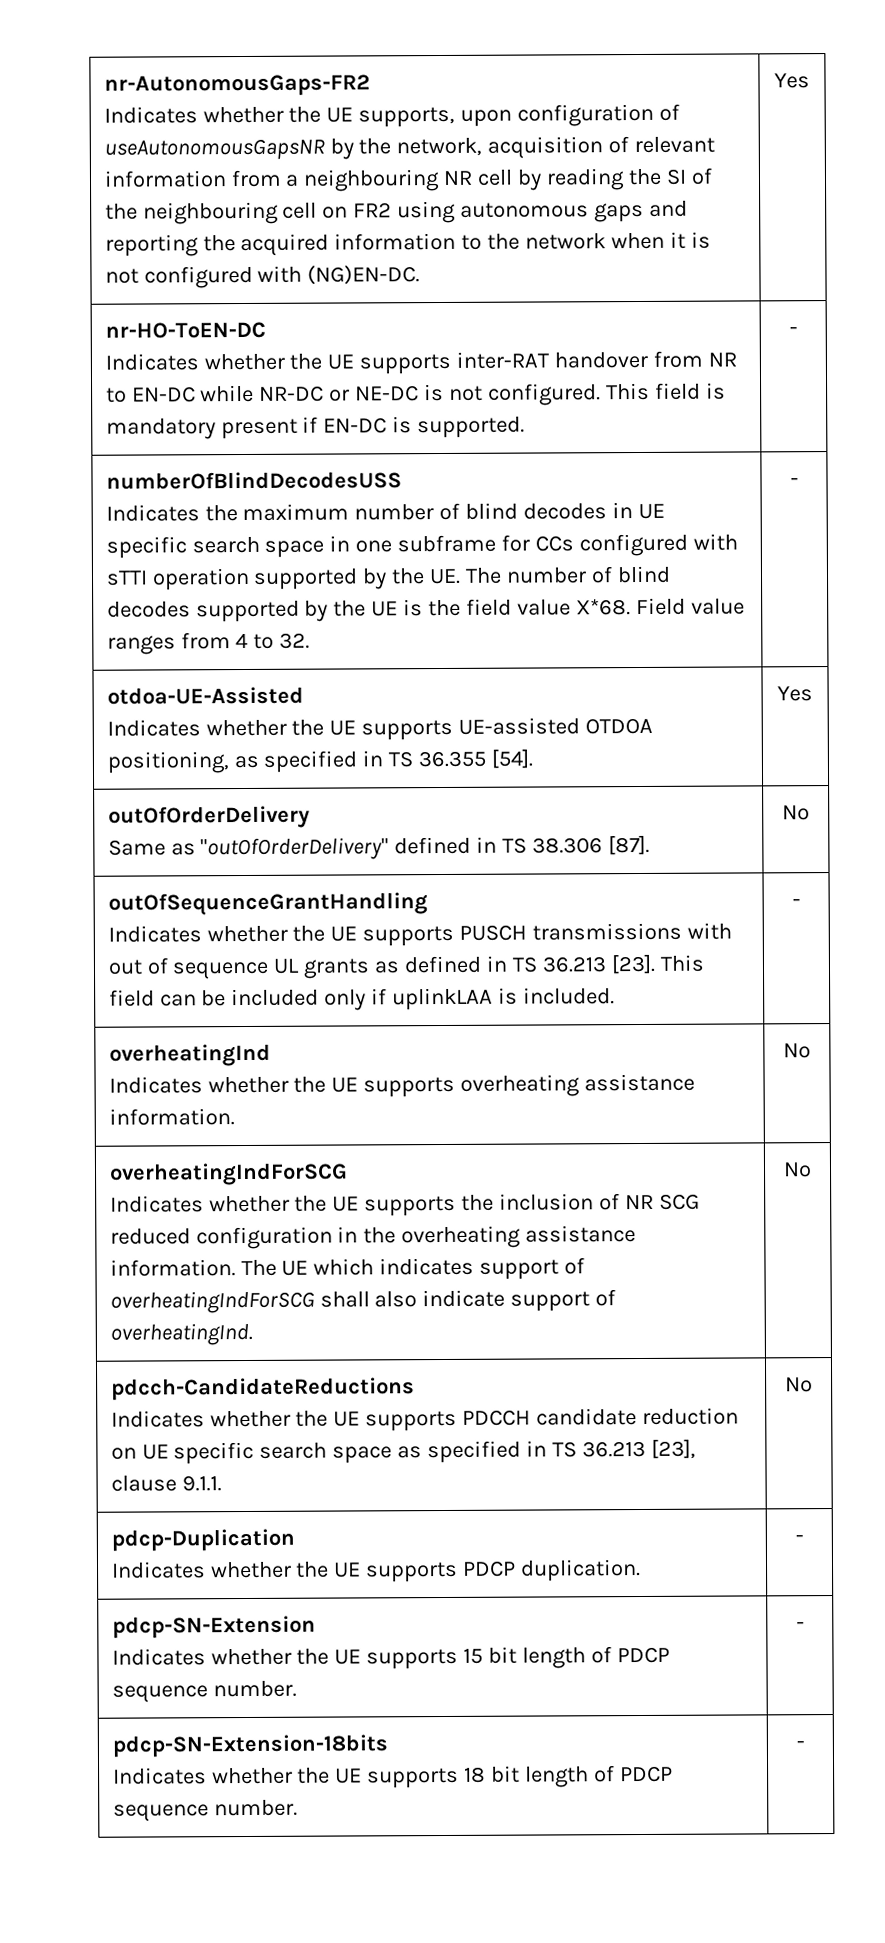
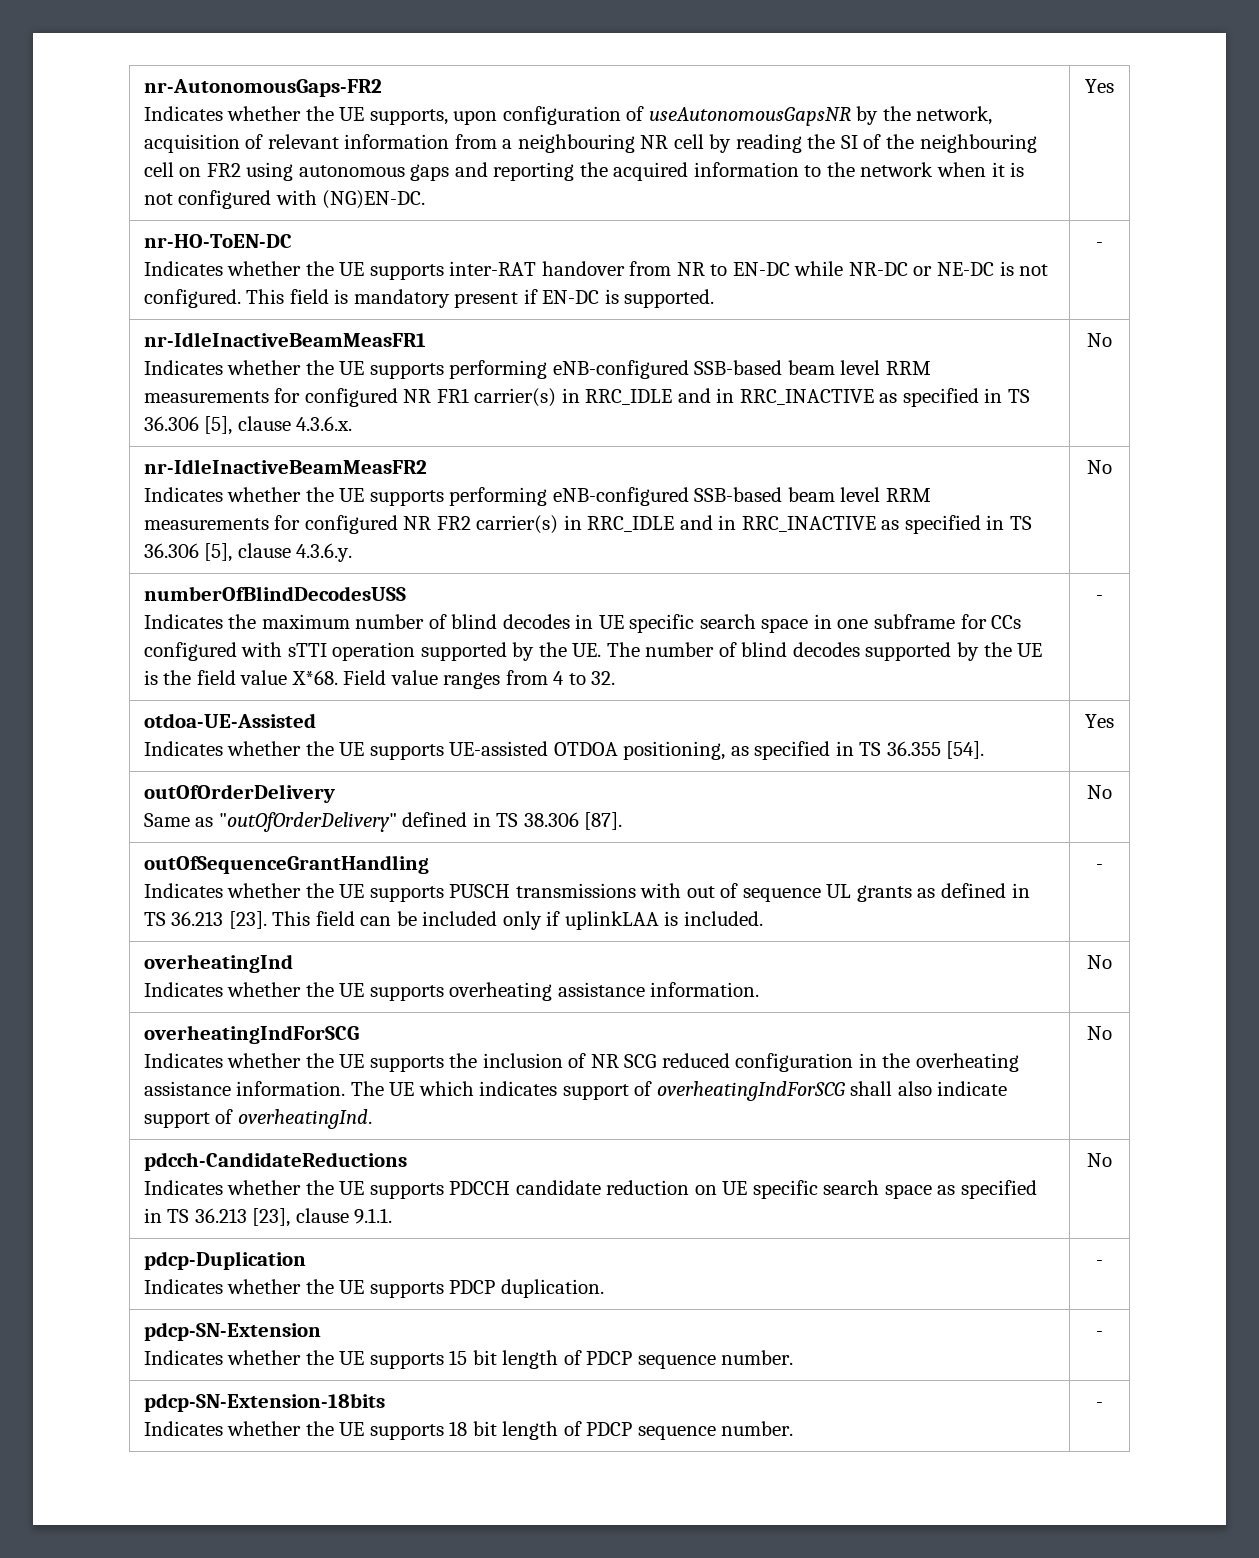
+ nr-IdleInactiveBeamMeasFR1
+ Indicates whether the UE supports performing eNB-configured SSB-based beam level RRM measurements for configured NR FR1 carrier(s) in RRC_IDLE and in RRC_INACTIVE as specified in TS 36.306 [5], clause 4.3.6.x. | No
+ nr-IdleInactiveBeamMeasFR2
+ Indicates whether the UE supports performing eNB-configured SSB-based beam level RRM measurements for configured NR FR2 carrier(s) in RRC_IDLE and in RRC_INACTIVE as specified in TS 36.306 [5], clause 4.3.6.y. | No

